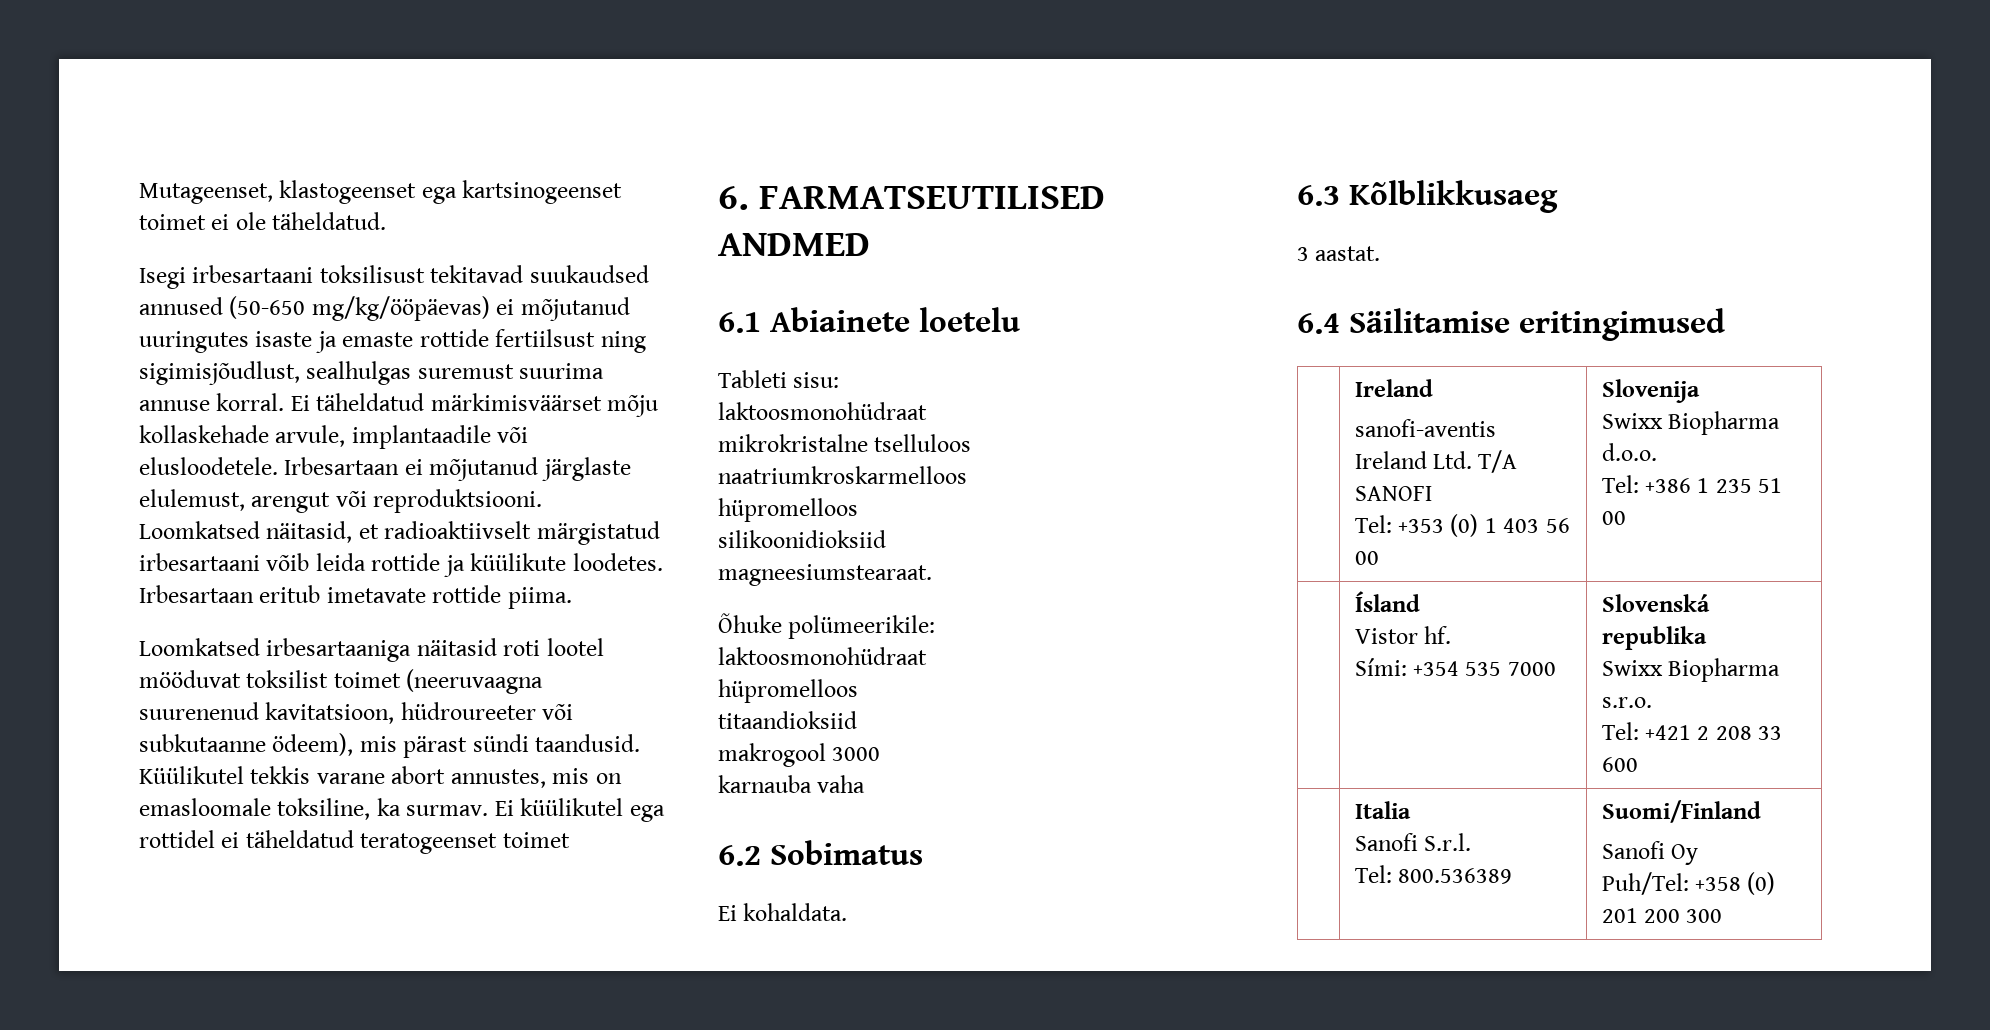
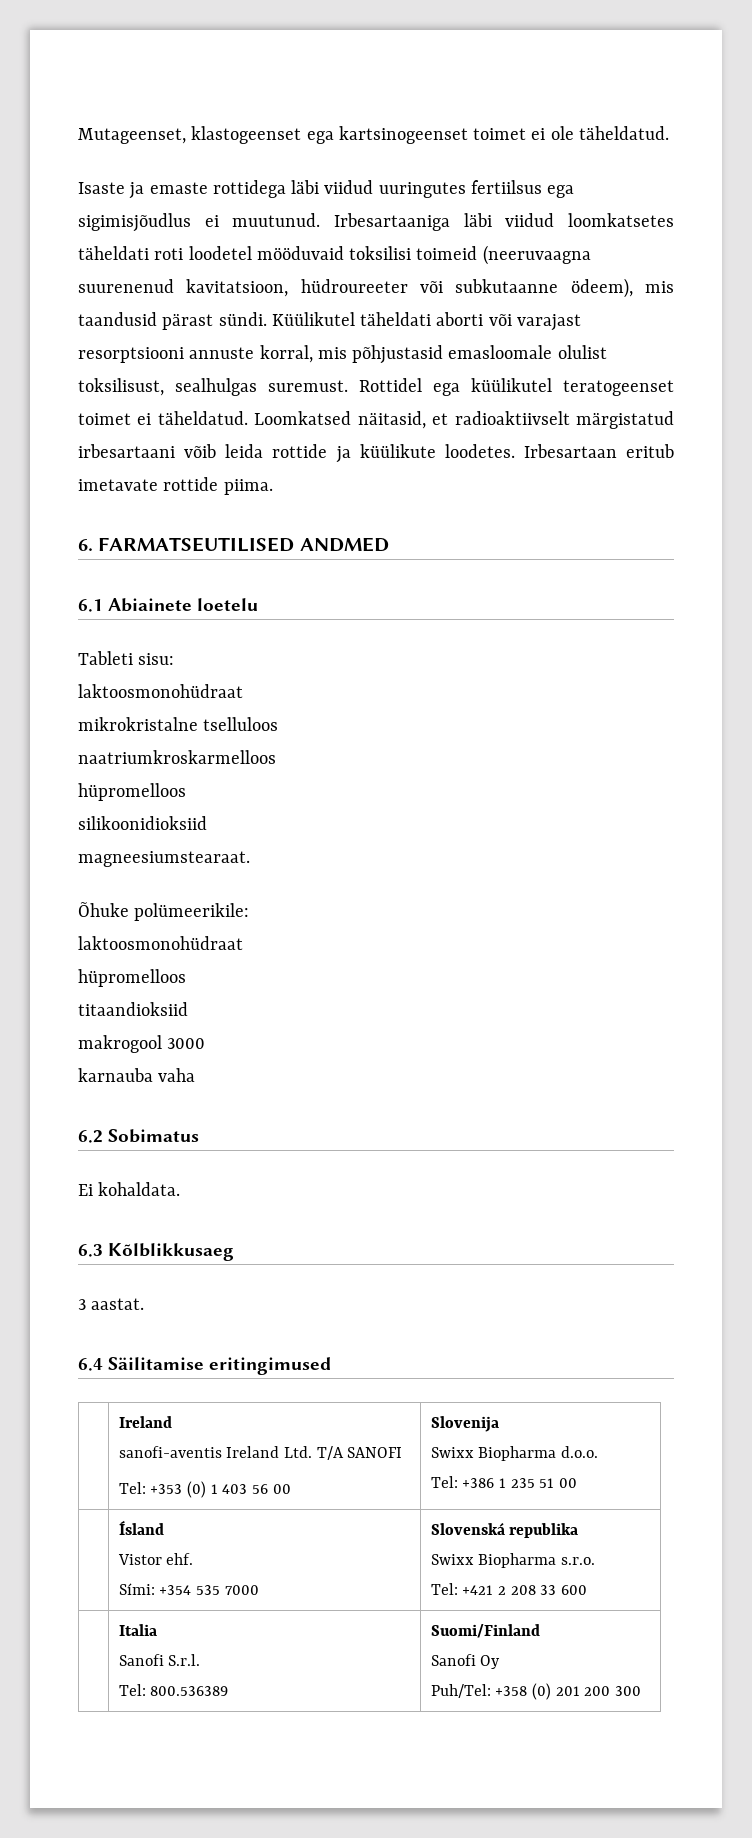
- Isegi irbesartaani toksilisust tekitavad suukaudsed annused (50-650 mg/kg/ööpäevas) ei mõjutanud uuringutes isaste ja emaste rottide fertiilsust ning sigimisjõudlust, sealhulgas suremust suurima annuse korral. Ei täheldatud märkimisväärset mõju kollaskehade arvule, implantaadile või elusloodetele. Irbesartaan ei mõjutanud järglaste elulemust, arengut või reproduktsiooni.
+ Isaste ja emaste rottidega läbi viidud uuringutes fertiilsus ega sigimisjõudlus ei muutunud. Irbesartaaniga läbi viidud loomkatsetes täheldati roti loodetel mööduvaid toksilisi toimeid (neeruvaagna suurenenud kavitatsioon, hüdroureeter või subkutaanne ödeem), mis taandusid pärast sündi. Küülikutel täheldati aborti või varajast resorptsiooni annuste korral, mis põhjustasid emasloomale olulist toksilisust, sealhulgas suremust. Rottidel ega küülikutel teratogeenset toimet ei täheldatud.
- Loomkatsed irbesartaaniga näitasid roti lootel mööduvat toksilist toimet (neeruvaagna suurenenud kavitatsioon, hüdroureeter või subkutaanne ödeem), mis pärast sündi taandusid. Küülikutel tekkis varane abort annustes, mis on emasloomale toksiline, ka surmav. Ei küülikutel ega rottidel ei täheldatud teratogeenset toimet
  | Ísland
- Vistor hf.
+ Vistor ehf.

